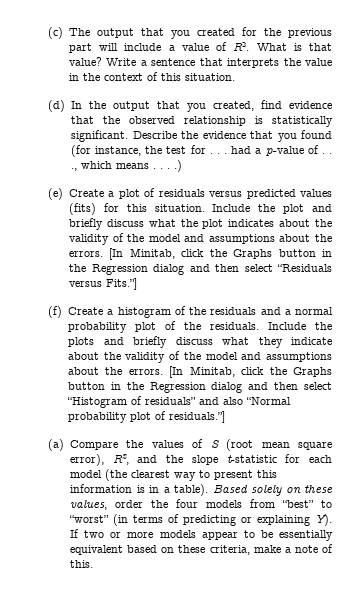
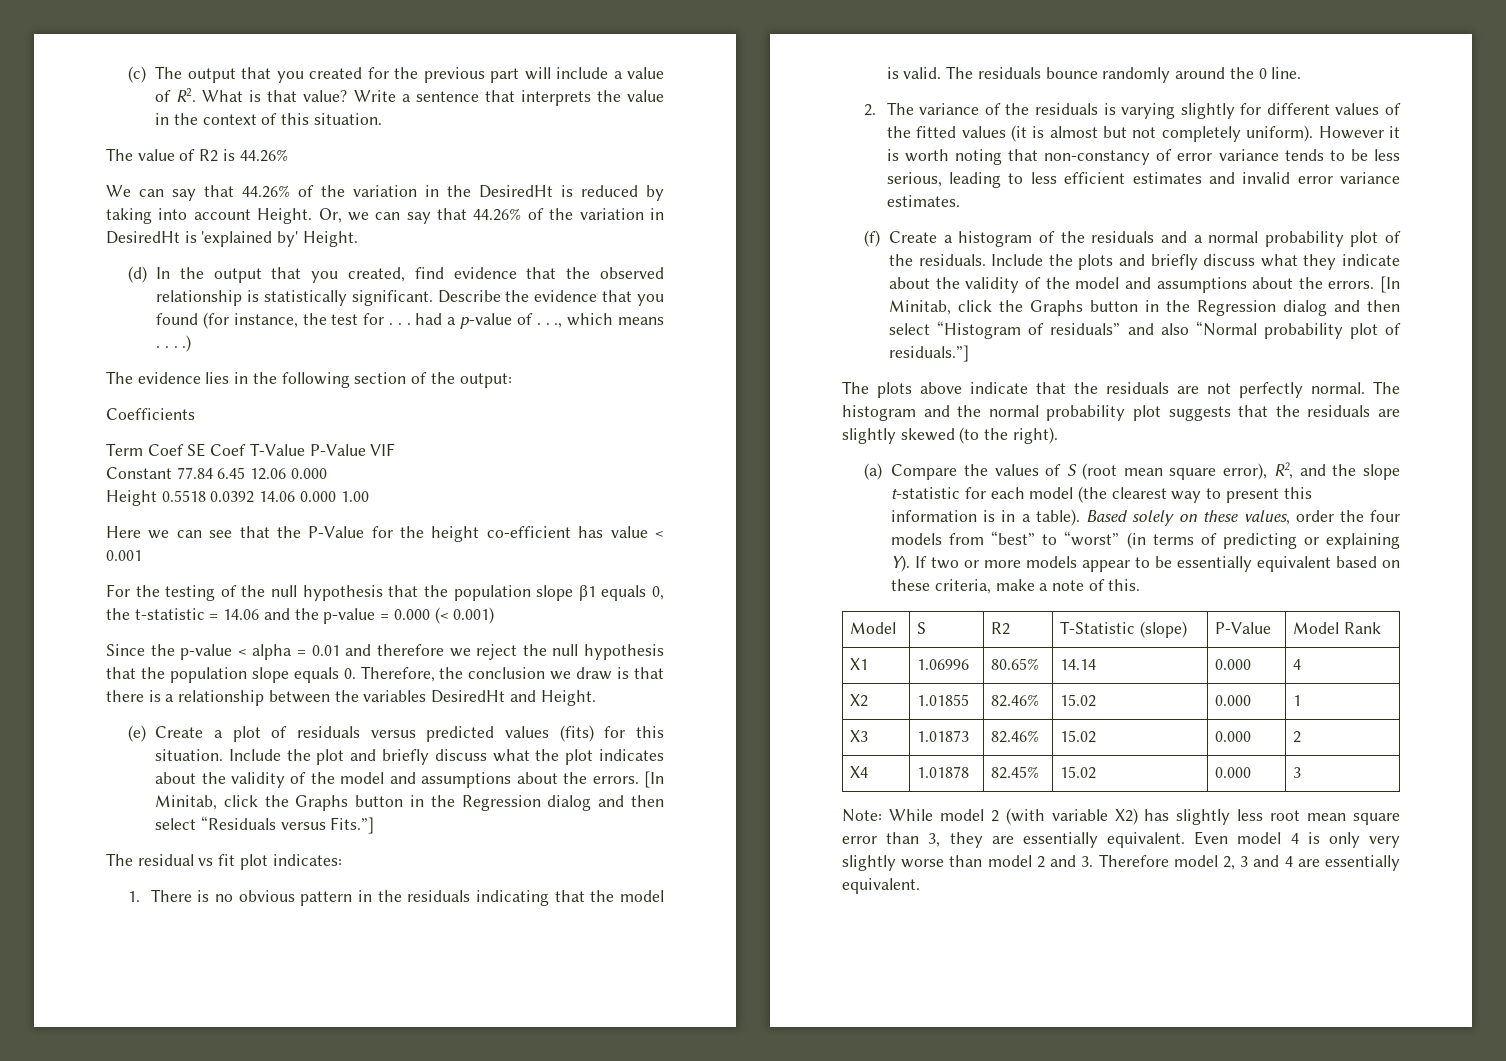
+ The value of R2 is 44.26%
+ We can say that 44.26% of the variation in the DesiredHt is reduced by taking into account Height. Or, we can say that 44.26% of the variation in DesiredHt is 'explained by' Height.
+ The evidence lies in the following section of the output:
+ Coefficients
+ Term Coef SE Coef T-Value P-Value VIF
+ Constant 77.84 6.45 12.06 0.000
+ Height 0.5518 0.0392 14.06 0.000 1.00
+ Here we can see that the P-Value for the height co-efficient has value < 0.001
+ For the testing of the null hypothesis that the population slope β1 equals 0, the t-statistic = 14.06 and the p-value = 0.000 (< 0.001)
+ Since the p-value < alpha = 0.01 and therefore we reject the null hypothesis that the population slope equals 0. Therefore, the conclusion we draw is that there is a relationship between the variables DesiredHt and Height.
+ The residual vs fit plot indicates:
+ 1. There is no obvious pattern in the residuals indicating that the model is valid. The residuals bounce randomly around the 0 line.
+ 2. The variance of the residuals is varying slightly for different values of the fitted values (it is almost but not completely uniform). However it is worth noting that non-constancy of error variance tends to be less serious, leading to less efficient estimates and invalid error variance estimates.
+ The plots above indicate that the residuals are not perfectly normal. The histogram and the normal probability plot suggests that the residuals are slightly skewed (to the right).
+ Model | S | R2 | T-Statistic (slope) | P-Value | Model Rank
+ X1 | 1.06996 | 80.65% | 14.14 | 0.000 | 4
+ X2 | 1.01855 | 82.46% | 15.02 | 0.000 | 1
+ X3 | 1.01873 | 82.46% | 15.02 | 0.000 | 2
+ X4 | 1.01878 | 82.45% | 15.02 | 0.000 | 3
+ Note: While model 2 (with variable X2) has slightly less root mean square error than 3, they are essentially equivalent. Even model 4 is only very slightly worse than model 2 and 3. Therefore model 2, 3 and 4 are essentially equivalent.

